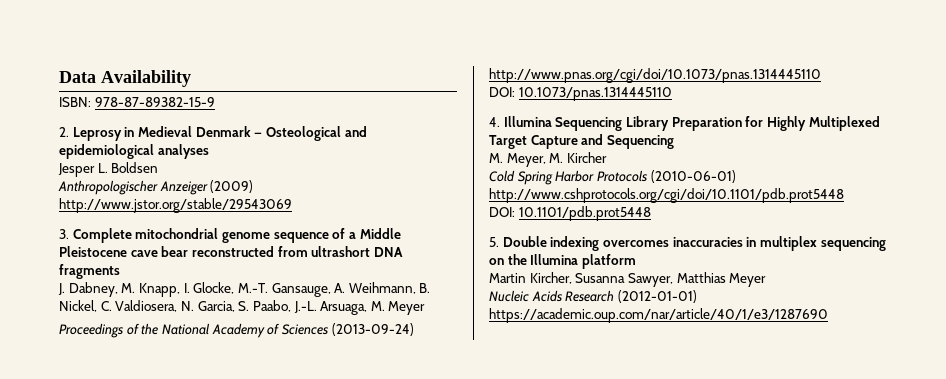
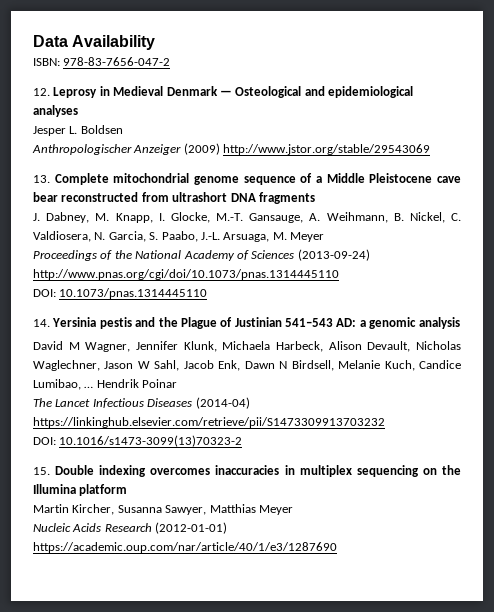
- ISBN: 978-87-89382-15-9
- 2. Leprosy in Medieval Denmark — Osteological and epidemiological analyses
+ ISBN: 978-83-7656-047-2
+ 12. Leprosy in Medieval Denmark — Osteological and epidemiological analyses
- 3. Complete mitochondrial genome sequence of a Middle Pleistocene cave bear reconstructed from ultrashort DNA fragments
+ 13. Complete mitochondrial genome sequence of a Middle Pleistocene cave bear reconstructed from ultrashort DNA fragments
- 4. Illumina Sequencing Library Preparation for Highly Multiplexed Target Capture and Sequencing
- M. Meyer, M. Kircher
- Cold Spring Harbor Protocols (2010-06-01) http://www.cshprotocols.org/cgi/doi/10.1101/pdb.prot5448
- DOI: 10.1101/pdb.prot5448
- 5. Double indexing overcomes inaccuracies in multiplex sequencing on the Illumina platform
+ 14. Yersinia pestis and the Plague of Justinian 541–543 AD: a genomic analysis
+ David M Wagner, Jennifer Klunk, Michaela Harbeck, Alison Devault, Nicholas Waglechner, Jason W Sahl, Jacob Enk, Dawn N Birdsell, Melanie Kuch, Candice Lumibao, … Hendrik Poinar
+ The Lancet Infectious Diseases (2014-04) https://linkinghub.elsevier.com/retrieve/pii/S1473309913703232
+ DOI: 10.1016/s1473-3099(13)70323-2
+ 15. Double indexing overcomes inaccuracies in multiplex sequencing on the Illumina platform

